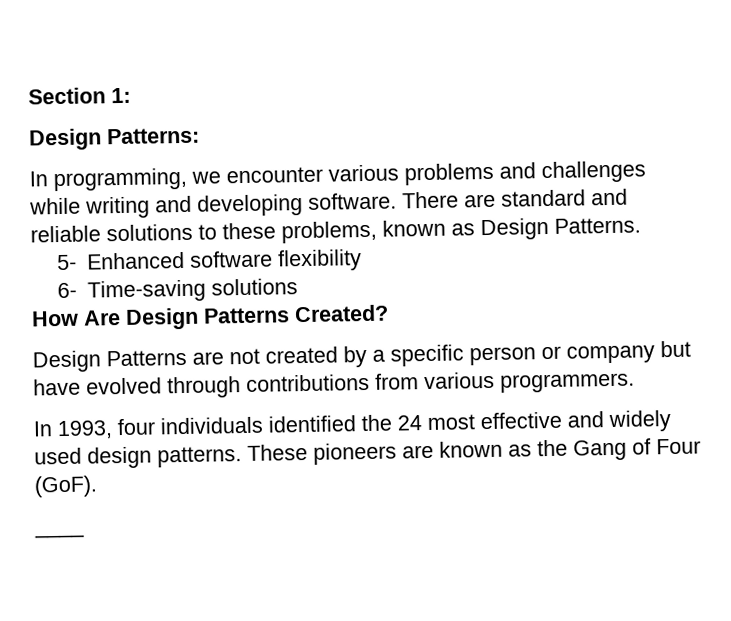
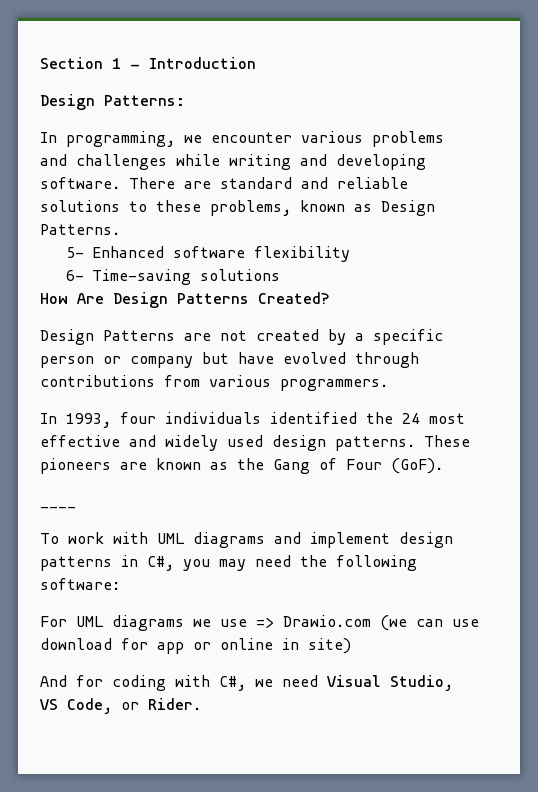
- Section 1:
+ Section 1 - Introduction
+ To work with UML diagrams and implement design patterns in C#, you may need the following software:
+ For UML diagrams we use => Drawio.com (we can use download for app or online in site)
+ And for coding with C#, we need Visual Studio, VS Code, or Rider.

